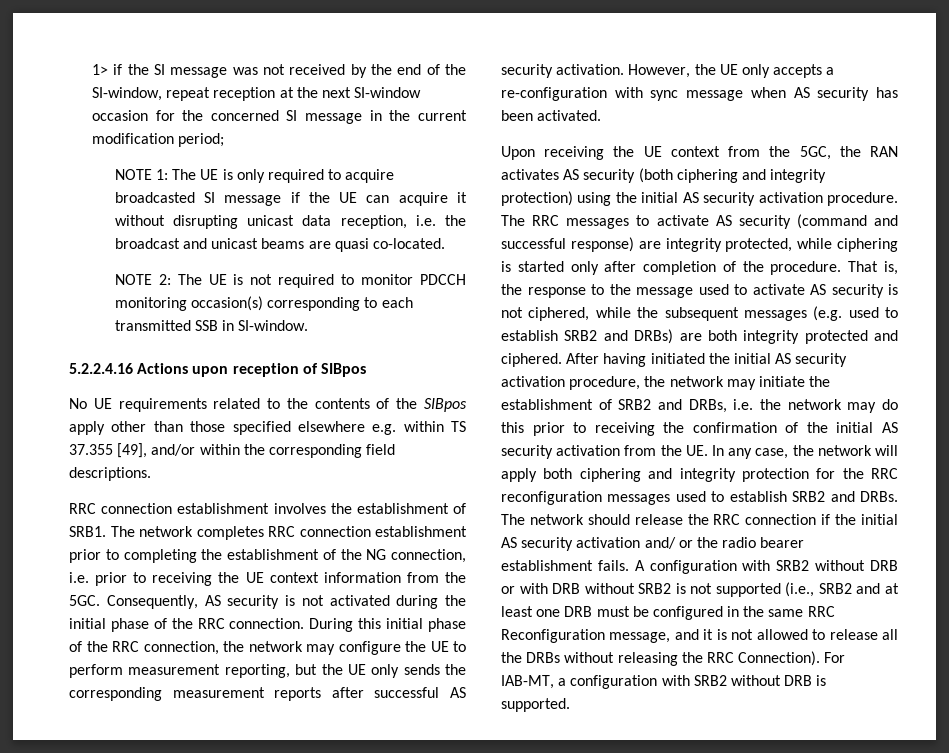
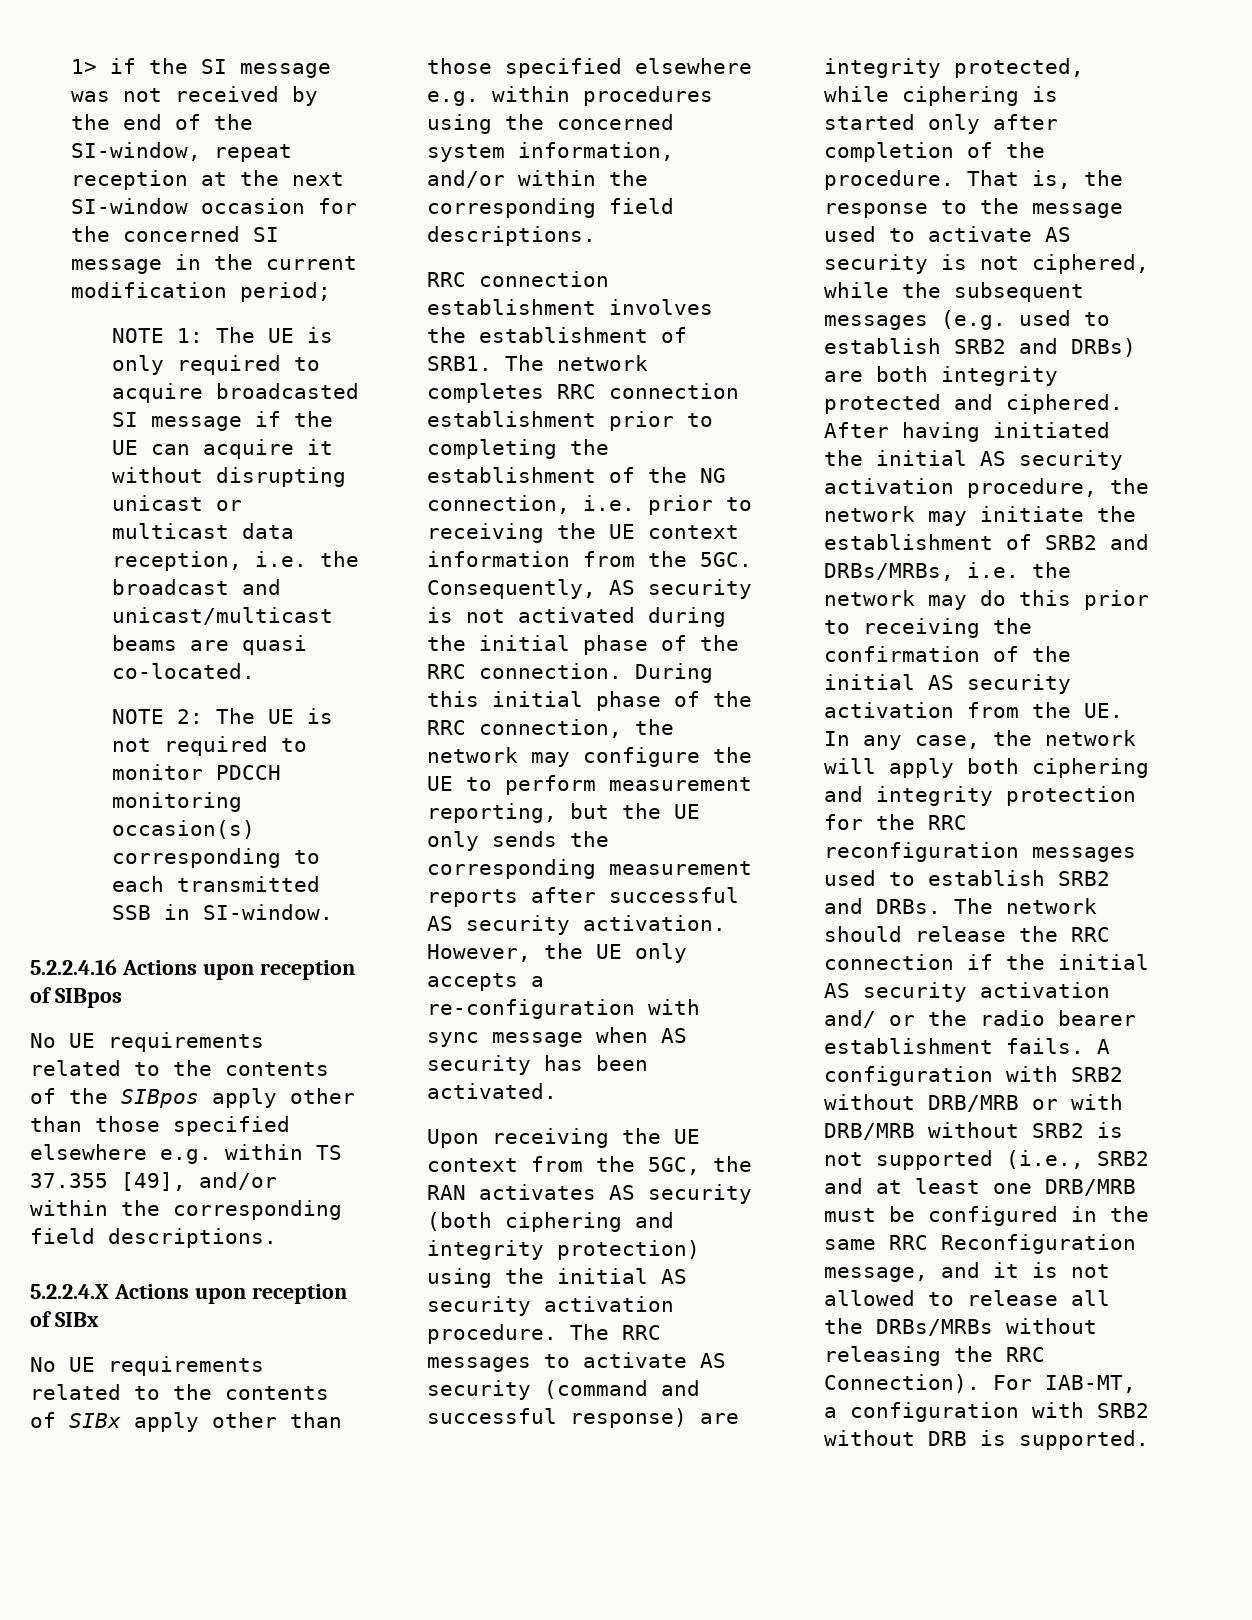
- NOTE 1: The UE is only required to acquire broadcasted SI message if the UE can acquire it without disrupting unicast data reception, i.e. the broadcast and unicast beams are quasi co-located.
+ NOTE 1: The UE is only required to acquire broadcasted SI message if the UE can acquire it without disrupting unicast or multicast data reception, i.e. the broadcast and unicast/multicast beams are quasi co-located.
+ 5.2.2.4.X Actions upon reception of SIBx
+ No UE requirements related to the contents of SIBx apply other than those specified elsewhere e.g. within procedures using the concerned system information, and/or within the corresponding field descriptions.
- After having initiated the initial AS security activation procedure, the network may initiate the establishment of SRB2 and DRBs, i.e. the network may do this prior to receiving the confirmation of the initial AS security activation from the UE. In any case, the network will apply both ciphering and integrity protection for the RRC reconfiguration messages used to establish SRB2 and DRBs.
+ After having initiated the initial AS security activation procedure, the network may initiate the establishment of SRB2 and DRBs/MRBs, i.e. the network may do this prior to receiving the confirmation of the initial AS security activation from the UE. In any case, the network will apply both ciphering and integrity protection for the RRC reconfiguration messages used to establish SRB2 and DRBs.
- A configuration with SRB2 without DRB or with DRB without SRB2 is not supported (i.e., SRB2 and at least one DRB must be configured in the same RRC Reconfiguration message, and it is not allowed to release all the DRBs without releasing the RRC Connection).
+ A configuration with SRB2 without DRB/MRB or with DRB/MRB without SRB2 is not supported (i.e., SRB2 and at least one DRB/MRB must be configured in the same RRC Reconfiguration message, and it is not allowed to release all the DRBs/MRBs without releasing the RRC Connection).

